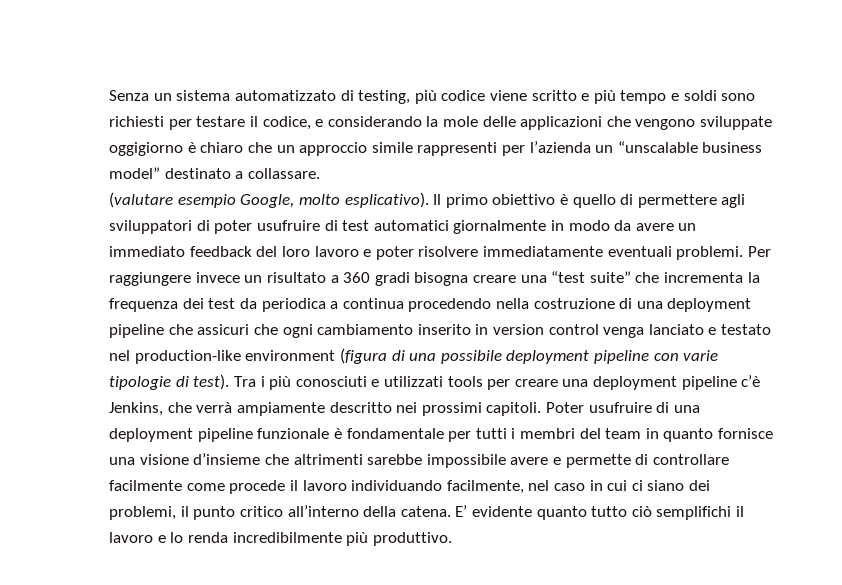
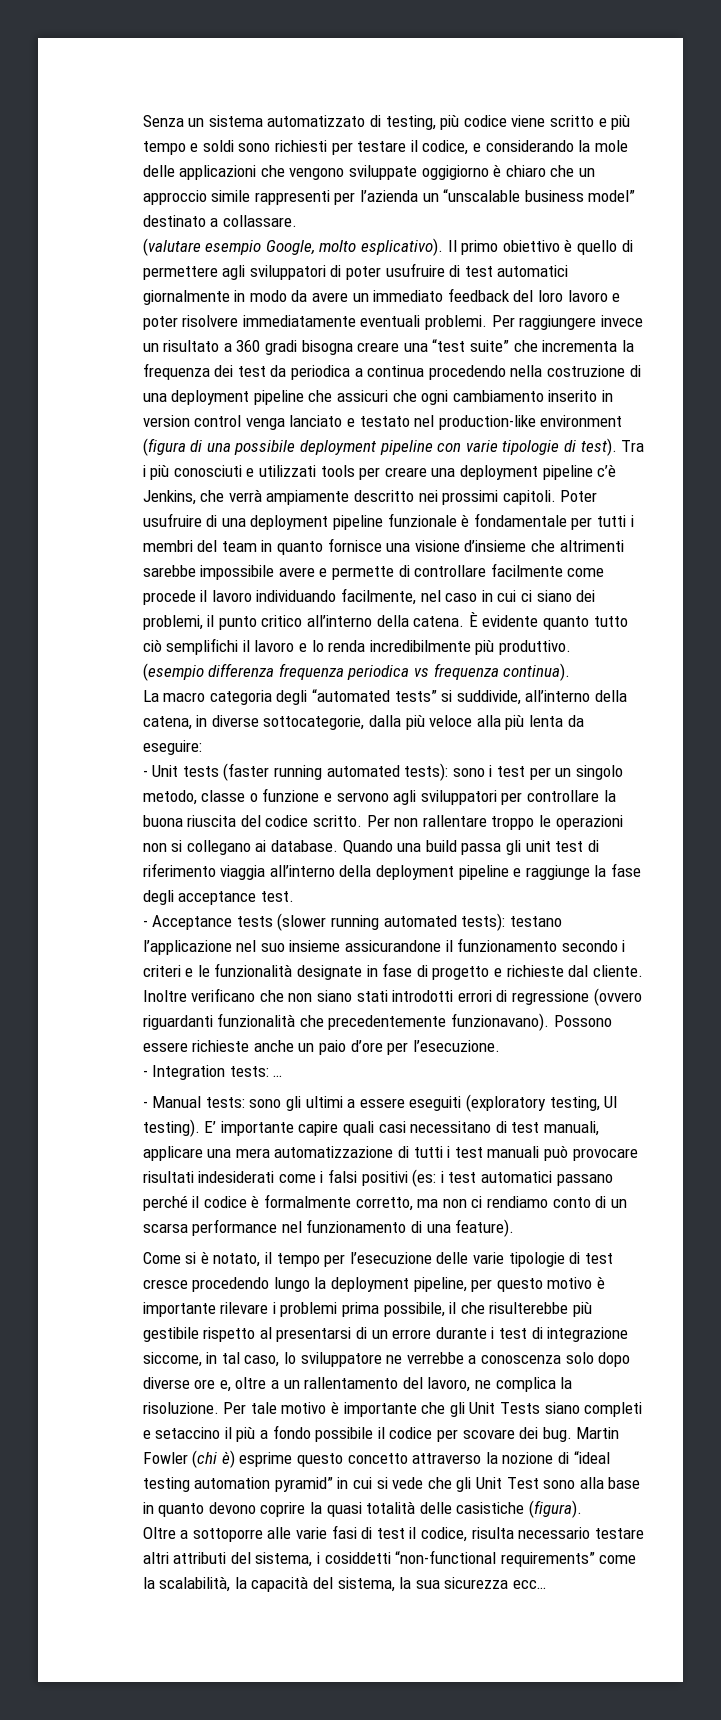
- E’ evidente quanto tutto ciò semplifichi il lavoro e lo renda incredibilmente più produttivo.
+ È evidente quanto tutto ciò semplifichi il lavoro e lo renda incredibilmente più produttivo.
+ (esempio differenza frequenza periodica vs frequenza continua).
+ La macro categoria degli “automated tests” si suddivide, all’interno della catena, in diverse sottocategorie, dalla più veloce alla più lenta da eseguire:
+ - Unit tests (faster running automated tests): sono i test per un singolo metodo, classe o funzione e servono agli sviluppatori per controllare la buona riuscita del codice scritto. Per non rallentare troppo le operazioni non si collegano ai database. Quando una build passa gli unit test di riferimento viaggia all’interno della deployment pipeline e raggiunge la fase degli acceptance test.
+ - Acceptance tests (slower running automated tests): testano l’applicazione nel suo insieme assicurandone il funzionamento secondo i criteri e le funzionalità designate in fase di progetto e richieste dal cliente. Inoltre verificano che non siano stati introdotti errori di regressione (ovvero riguardanti funzionalità che precedentemente funzionavano). Possono essere richieste anche un paio d’ore per l’esecuzione.
+ - Integration tests: …
+ - Manual tests: sono gli ultimi a essere eseguiti (exploratory testing, UI testing). E’ importante capire quali casi necessitano di test manuali, applicare una mera automatizzazione di tutti i test manuali può provocare risultati indesiderati come i falsi positivi (es: i test automatici passano perché il codice è formalmente corretto, ma non ci rendiamo conto di un scarsa performance nel funzionamento di una feature).
+ Come si è notato, il tempo per l’esecuzione delle varie tipologie di test cresce procedendo lungo la deployment pipeline, per questo motivo è importante rilevare i problemi prima possibile, il che risulterebbe più gestibile rispetto al presentarsi di un errore durante i test di integrazione siccome, in tal caso, lo sviluppatore ne verrebbe a conoscenza solo dopo diverse ore e, oltre a un rallentamento del lavoro, ne complica la risoluzione. Per tale motivo è importante che gli Unit Tests siano completi e setaccino il più a fondo possibile il codice per scovare dei bug. Martin Fowler (chi è) esprime questo concetto attraverso la nozione di “ideal testing automation pyramid” in cui si vede che gli Unit Test sono alla base in quanto devono coprire la quasi totalità delle casistiche (figura).
+ Oltre a sottoporre alle varie fasi di test il codice, risulta necessario testare altri attributi del sistema, i cosiddetti “non-functional requirements” come la scalabilità, la capacità del sistema, la sua sicurezza ecc…

